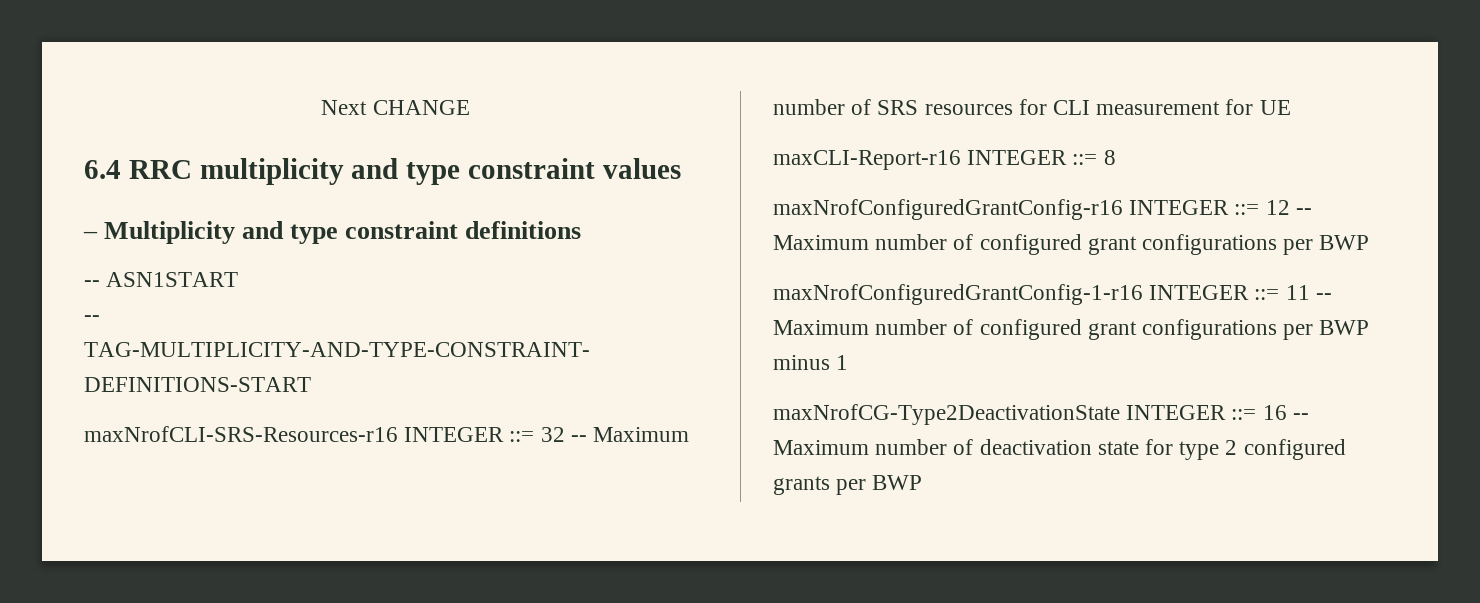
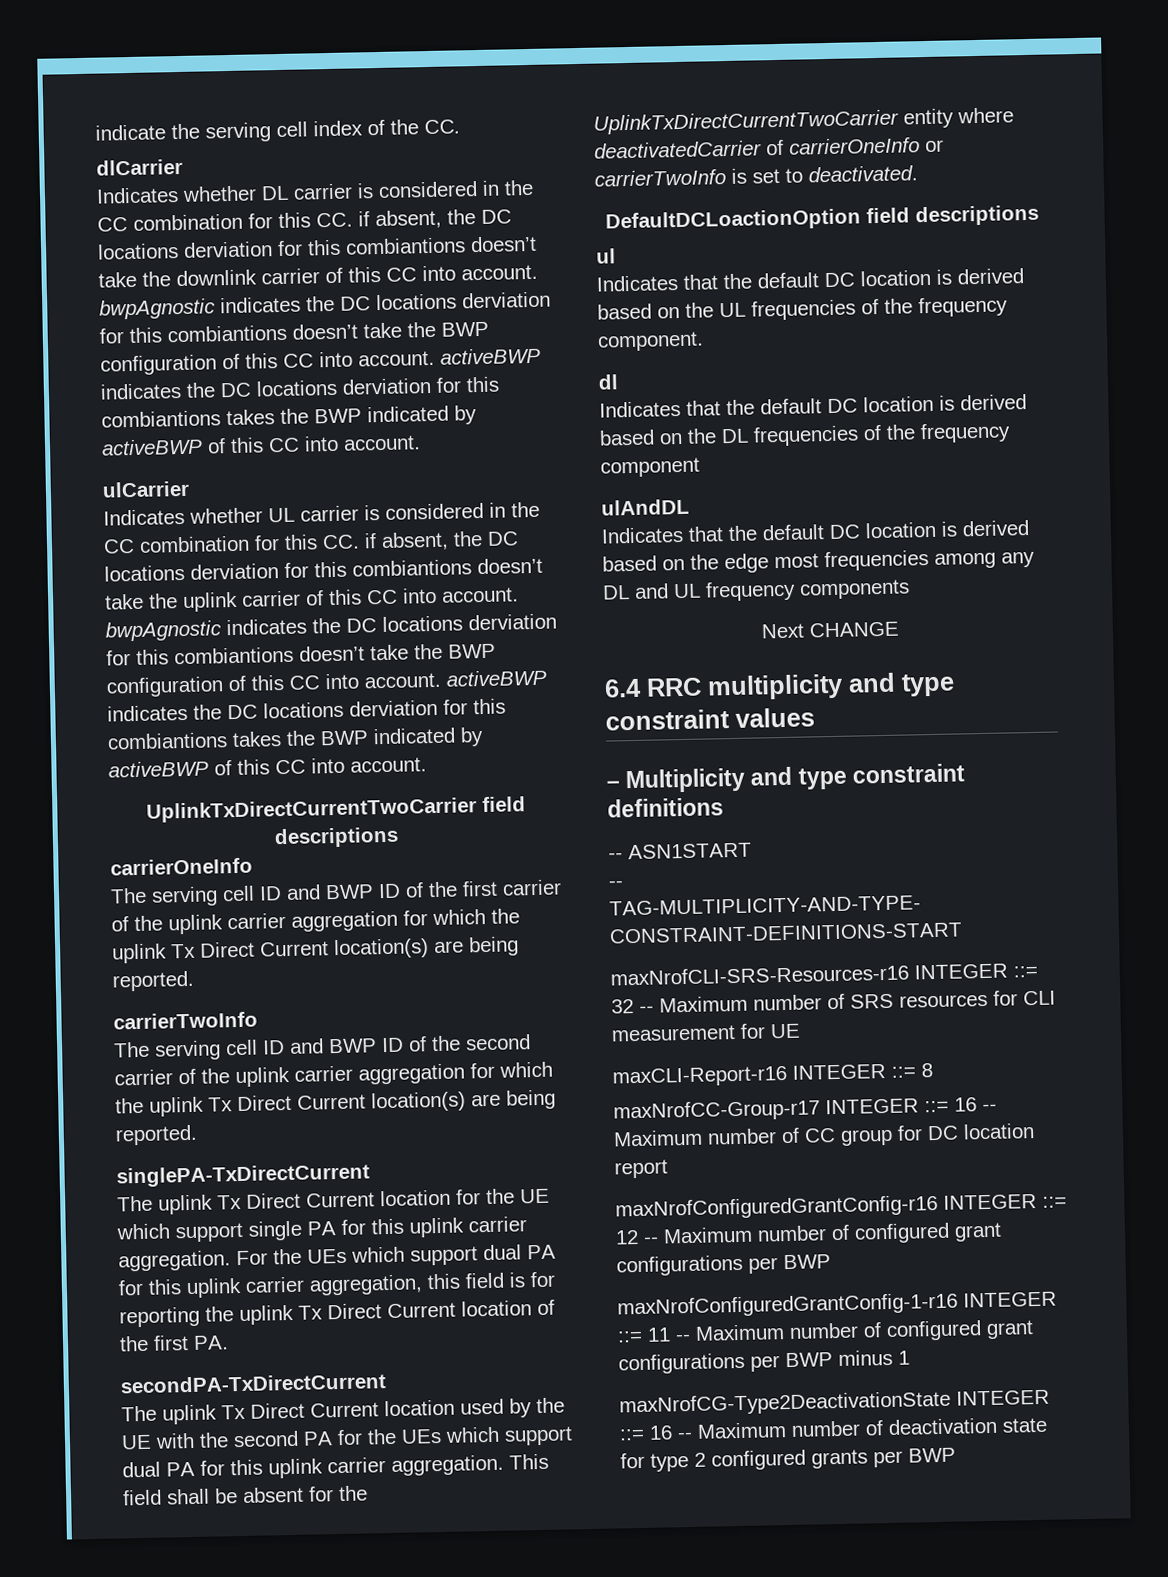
+ indicate the serving cell index of the CC.
+ dlCarrier
+ Indicates whether DL carrier is considered in the CC combination for this CC. if absent, the DC locations derviation for this combiantions doesn’t take the downlink carrier of this CC into account. bwpAgnostic indicates the DC locations derviation for this combiantions doesn’t take the BWP configuration of this CC into account. activeBWP indicates the DC locations derviation for this combiantions takes the BWP indicated by activeBWP of this CC into account.
+ ulCarrier
+ Indicates whether UL carrier is considered in the CC combination for this CC. if absent, the DC locations derviation for this combiantions doesn’t take the uplink carrier of this CC into account. bwpAgnostic indicates the DC locations derviation for this combiantions doesn’t take the BWP configuration of this CC into account. activeBWP indicates the DC locations derviation for this combiantions takes the BWP indicated by activeBWP of this CC into account.
+ UplinkTxDirectCurrentTwoCarrier field descriptions
+ carrierOneInfo
+ The serving cell ID and BWP ID of the first carrier of the uplink carrier aggregation for which the uplink Tx Direct Current location(s) are being reported.
+ carrierTwoInfo
+ The serving cell ID and BWP ID of the second carrier of the uplink carrier aggregation for which the uplink Tx Direct Current location(s) are being reported.
+ singlePA-TxDirectCurrent
+ The uplink Tx Direct Current location for the UE which support single PA for this uplink carrier aggregation. For the UEs which support dual PA for this uplink carrier aggregation, this field is for reporting the uplink Tx Direct Current location of the first PA.
+ secondPA-TxDirectCurrent
+ The uplink Tx Direct Current location used by the UE with the second PA for the UEs which support dual PA for this uplink carrier aggregation. This field shall be absent for the UplinkTxDirectCurrentTwoCarrier entity where deactivatedCarrier of carrierOneInfo or carrierTwoInfo is set to deactivated.
+ DefaultDCLoactionOption field descriptions
+ ul
+ Indicates that the default DC location is derived based on the UL frequencies of the frequency component.
+ dl
+ Indicates that the default DC location is derived based on the DL frequencies of the frequency component
+ ulAndDL
+ Indicates that the default DC location is derived based on the edge most frequencies among any DL and UL frequency components
+ maxNrofCC-Group-r17 INTEGER ::= 16 -- Maximum number of CC group for DC location report

